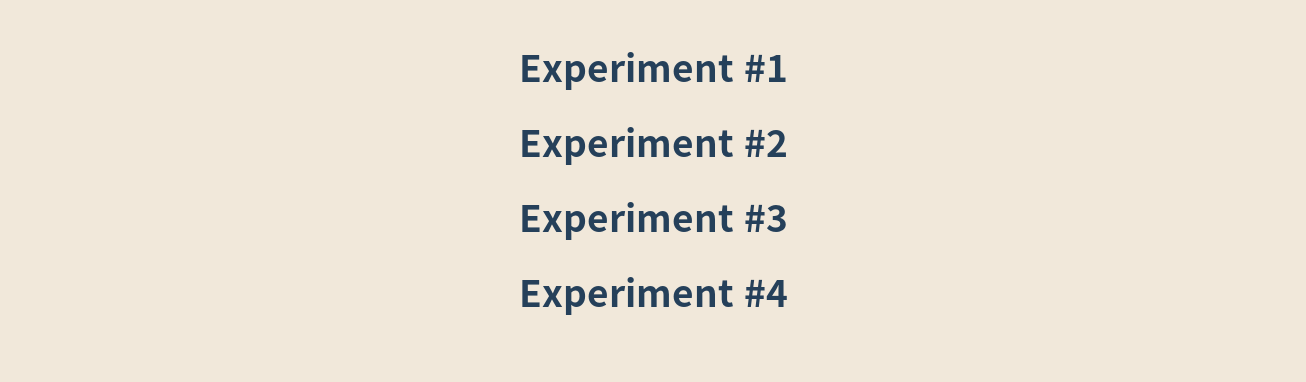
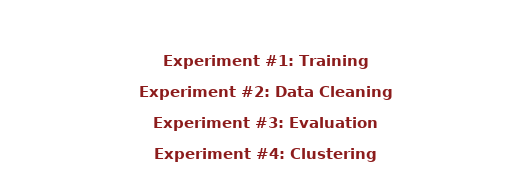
- Experiment #1
- Experiment #2
- Experiment #3
- Experiment #4
+ Experiment #1: Training
+ Experiment #2: Data Cleaning
+ Experiment #3: Evaluation
+ Experiment #4: Clustering

